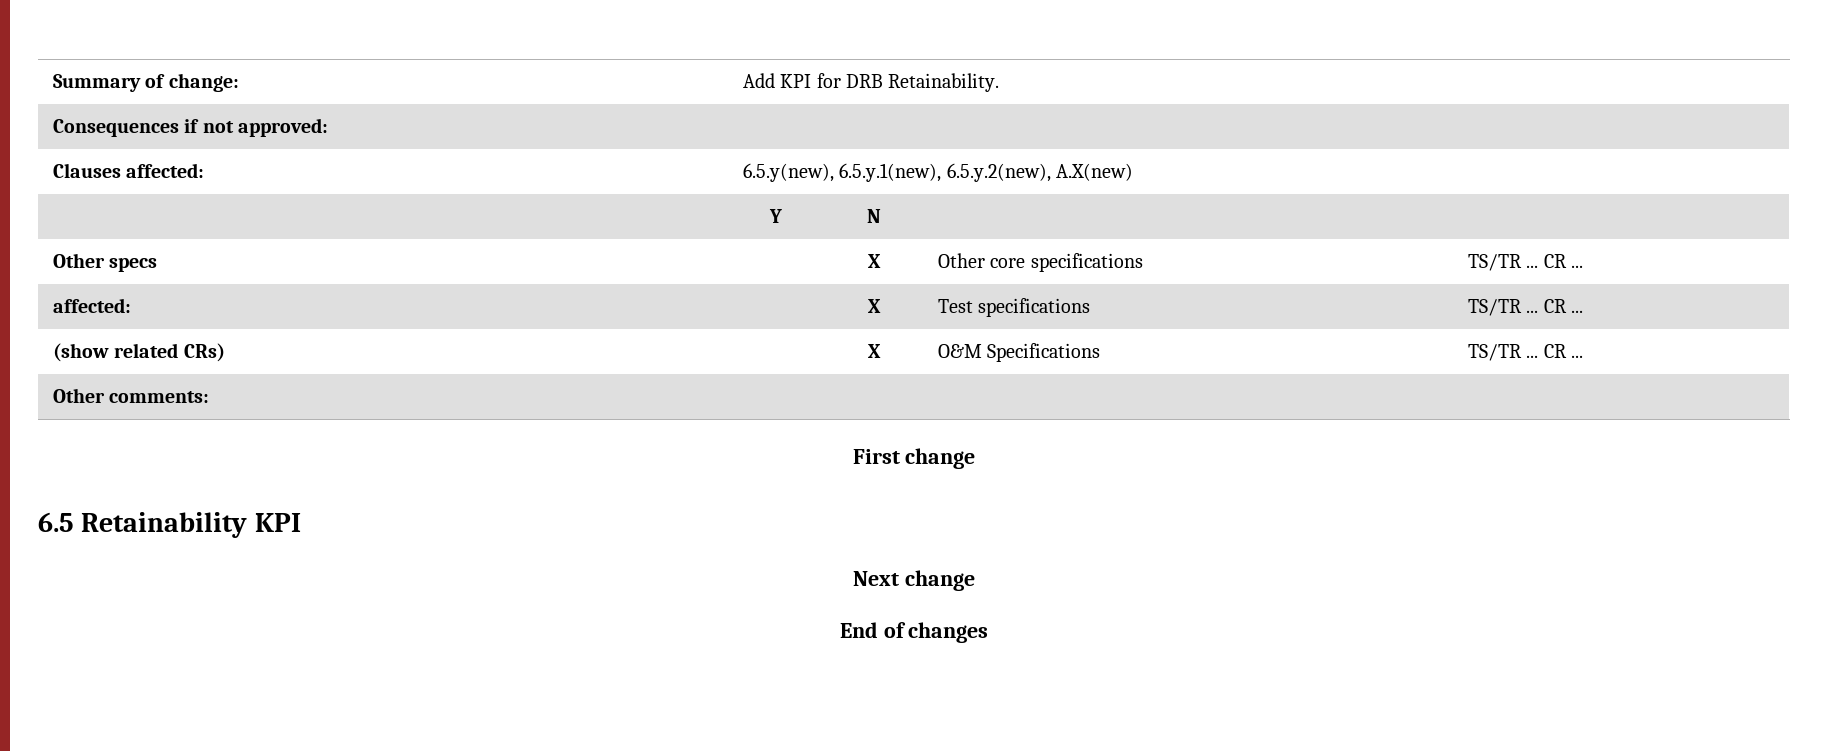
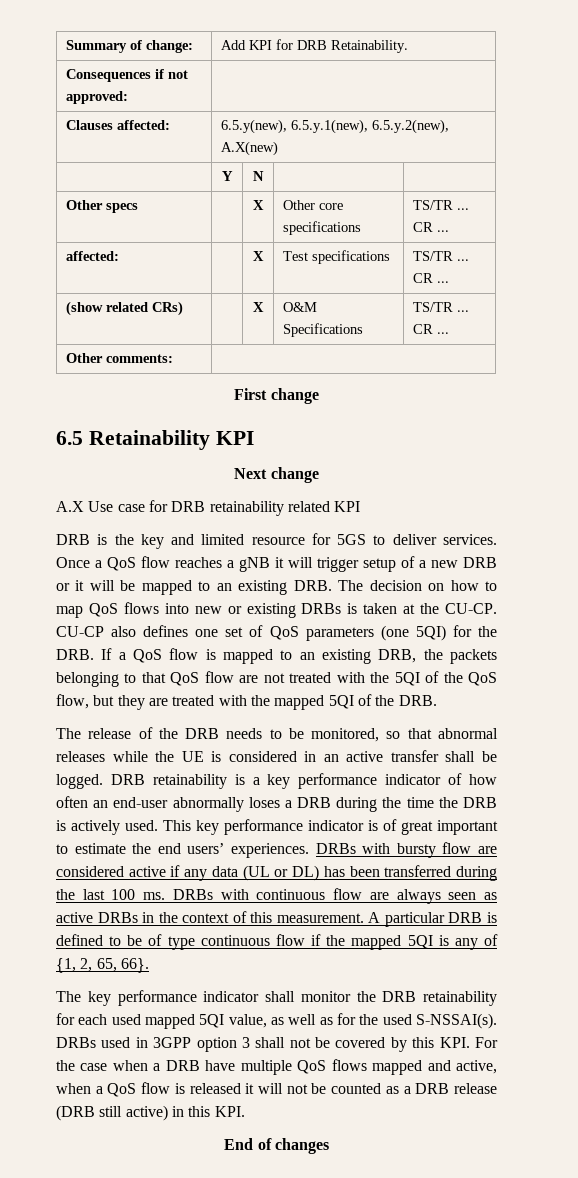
+ A.X Use case for DRB retainability related KPI
+ DRB is the key and limited resource for 5GS to deliver services. Once a QoS flow reaches a gNB it will trigger setup of a new DRB or it will be mapped to an existing DRB. The decision on how to map QoS flows into new or existing DRBs is taken at the CU-CP. CU-CP also defines one set of QoS parameters (one 5QI) for the DRB. If a QoS flow is mapped to an existing DRB, the packets belonging to that QoS flow are not treated with the 5QI of the QoS flow, but they are treated with the mapped 5QI of the DRB.
+ The release of the DRB needs to be monitored, so that abnormal releases while the UE is considered in an active transfer shall be logged. DRB retainability is a key performance indicator of how often an end-user abnormally loses a DRB during the time the DRB is actively used. This key performance indicator is of great important to estimate the end users’ experiences. DRBs with bursty flow are considered active if any data (UL or DL) has been transferred during the last 100 ms. DRBs with continuous flow are always seen as active DRBs in the context of this measurement. A particular DRB is defined to be of type continuous flow if the mapped 5QI is any of {1, 2, 65, 66}.
+ The key performance indicator shall monitor the DRB retainability for each used mapped 5QI value, as well as for the used S-NSSAI(s). DRBs used in 3GPP option 3 shall not be covered by this KPI. For the case when a DRB have multiple QoS flows mapped and active, when a QoS flow is released it will not be counted as a DRB release (DRB still active) in this KPI.

